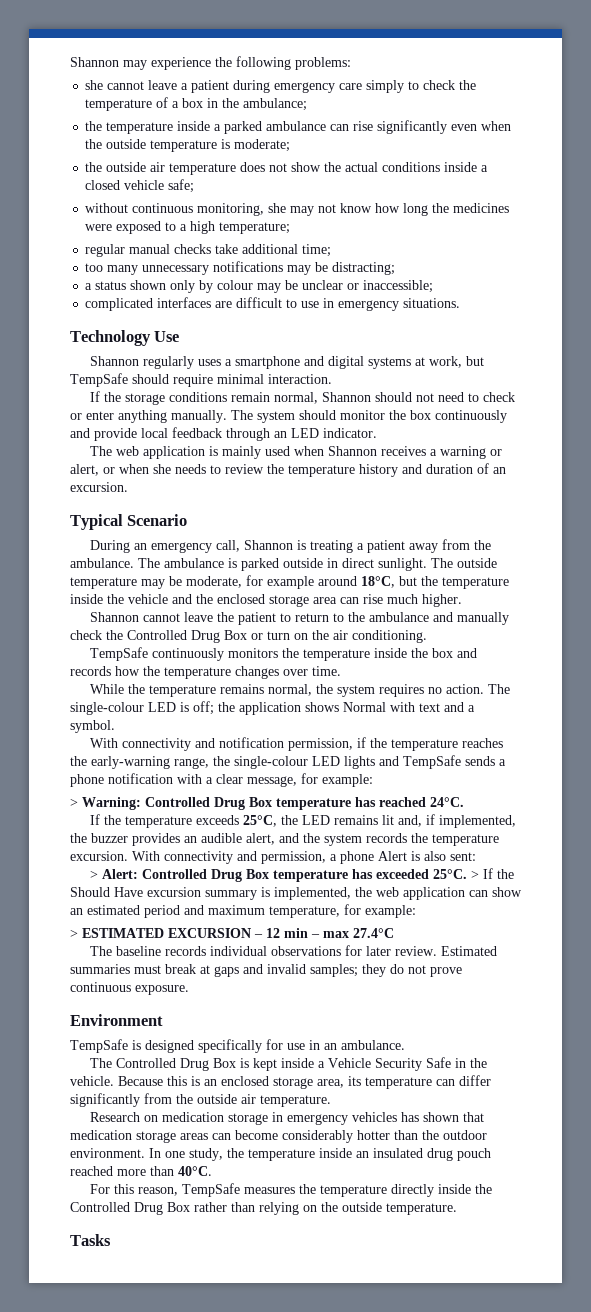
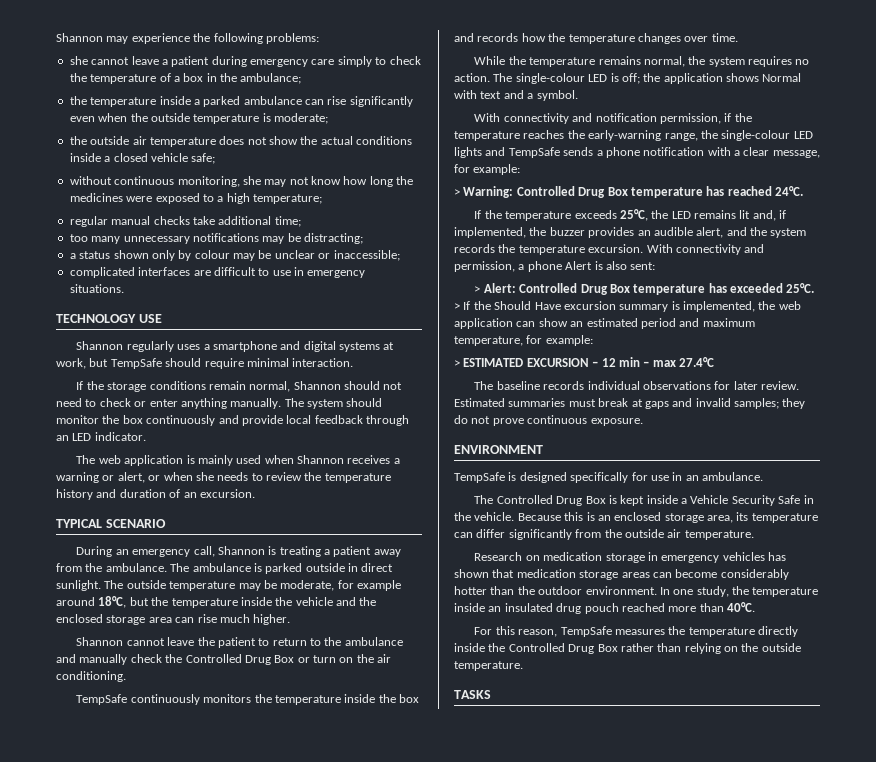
- Technology Use
+ TECHNOLOGY USE
- Typical Scenario
+ TYPICAL SCENARIO
- Environment
+ ENVIRONMENT
- Tasks
+ TASKS

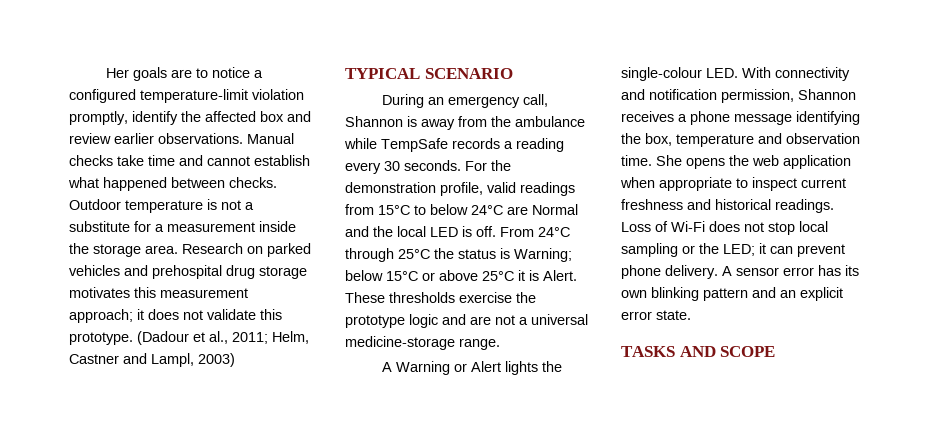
- Shannon may experience the following problems:
- she cannot leave a patient during emergency care simply to check the temperature of a box in the ambulance;
- the temperature inside a parked ambulance can rise significantly even when the outside temperature is moderate;
- the outside air temperature does not show the actual conditions inside a closed vehicle safe;
- without continuous monitoring, she may not know how long the medicines were exposed to a high temperature;
- regular manual checks take additional time;
- too many unnecessary notifications may be distracting;
- a status shown only by colour may be unclear or inaccessible;
- complicated interfaces are difficult to use in emergency situations.
- TECHNOLOGY USE
- Shannon regularly uses a smartphone and digital systems at work, but TempSafe should require minimal interaction.
- If the storage conditions remain normal, Shannon should not need to check or enter anything manually. The system should monitor the box continuously and provide local feedback through an LED indicator.
- The web application is mainly used when Shannon receives a warning or alert, or when she needs to review the temperature history and duration of an excursion.
+ Her goals are to notice a configured temperature-limit violation promptly, identify the affected box and review earlier observations. Manual checks take time and cannot establish what happened between checks. Outdoor temperature is not a substitute for a measurement inside the storage area. Research on parked vehicles and prehospital drug storage motivates this measurement approach; it does not validate this prototype. (Dadour et al., 2011; Helm, Castner and Lampl, 2003)
- During an emergency call, Shannon is treating a patient away from the ambulance. The ambulance is parked outside in direct sunlight. The outside temperature may be moderate, for example around 18°C, but the temperature inside the vehicle and the enclosed storage area can rise much higher.
- Shannon cannot leave the patient to return to the ambulance and manually check the Controlled Drug Box or turn on the air conditioning.
- TempSafe continuously monitors the temperature inside the box and records how the temperature changes over time.
- While the temperature remains normal, the system requires no action. The single-colour LED is off; the application shows Normal with text and a symbol.
- With connectivity and notification permission, if the temperature reaches the early-warning range, the single-colour LED lights and TempSafe sends a phone notification with a clear message, for example:
- > Warning: Controlled Drug Box temperature has reached 24°C.
- If the temperature exceeds 25°C, the LED remains lit and, if implemented, the buzzer provides an audible alert, and the system records the temperature excursion. With connectivity and permission, a phone Alert is also sent:
- > Alert: Controlled Drug Box temperature has exceeded 25°C. > If the Should Have excursion summary is implemented, the web application can show an estimated period and maximum temperature, for example:
- > ESTIMATED EXCURSION – 12 min – max 27.4°C
- The baseline records individual observations for later review. Estimated summaries must break at gaps and invalid samples; they do not prove continuous exposure.
- ENVIRONMENT
- TempSafe is designed specifically for use in an ambulance.
- The Controlled Drug Box is kept inside a Vehicle Security Safe in the vehicle. Because this is an enclosed storage area, its temperature can differ significantly from the outside air temperature.
- Research on medication storage in emergency vehicles has shown that medication storage areas can become considerably hotter than the outdoor environment. In one study, the temperature inside an insulated drug pouch reached more than 40°C.
- For this reason, TempSafe measures the temperature directly inside the Controlled Drug Box rather than relying on the outside temperature.
+ During an emergency call, Shannon is away from the ambulance while TempSafe records a reading every 30 seconds. For the demonstration profile, valid readings from 15°C to below 24°C are Normal and the local LED is off. From 24°C through 25°C the status is Warning; below 15°C or above 25°C it is Alert. These thresholds exercise the prototype logic and are not a universal medicine-storage range.
+ A Warning or Alert lights the single-colour LED. With connectivity and notification permission, Shannon receives a phone message identifying the box, temperature and observation time. She opens the web application when appropriate to inspect current freshness and historical readings. Loss of Wi-Fi does not stop local sampling or the LED; it can prevent phone delivery. A sensor error has its own blinking pattern and an explicit error state.
- TASKS
+ TASKS AND SCOPE

